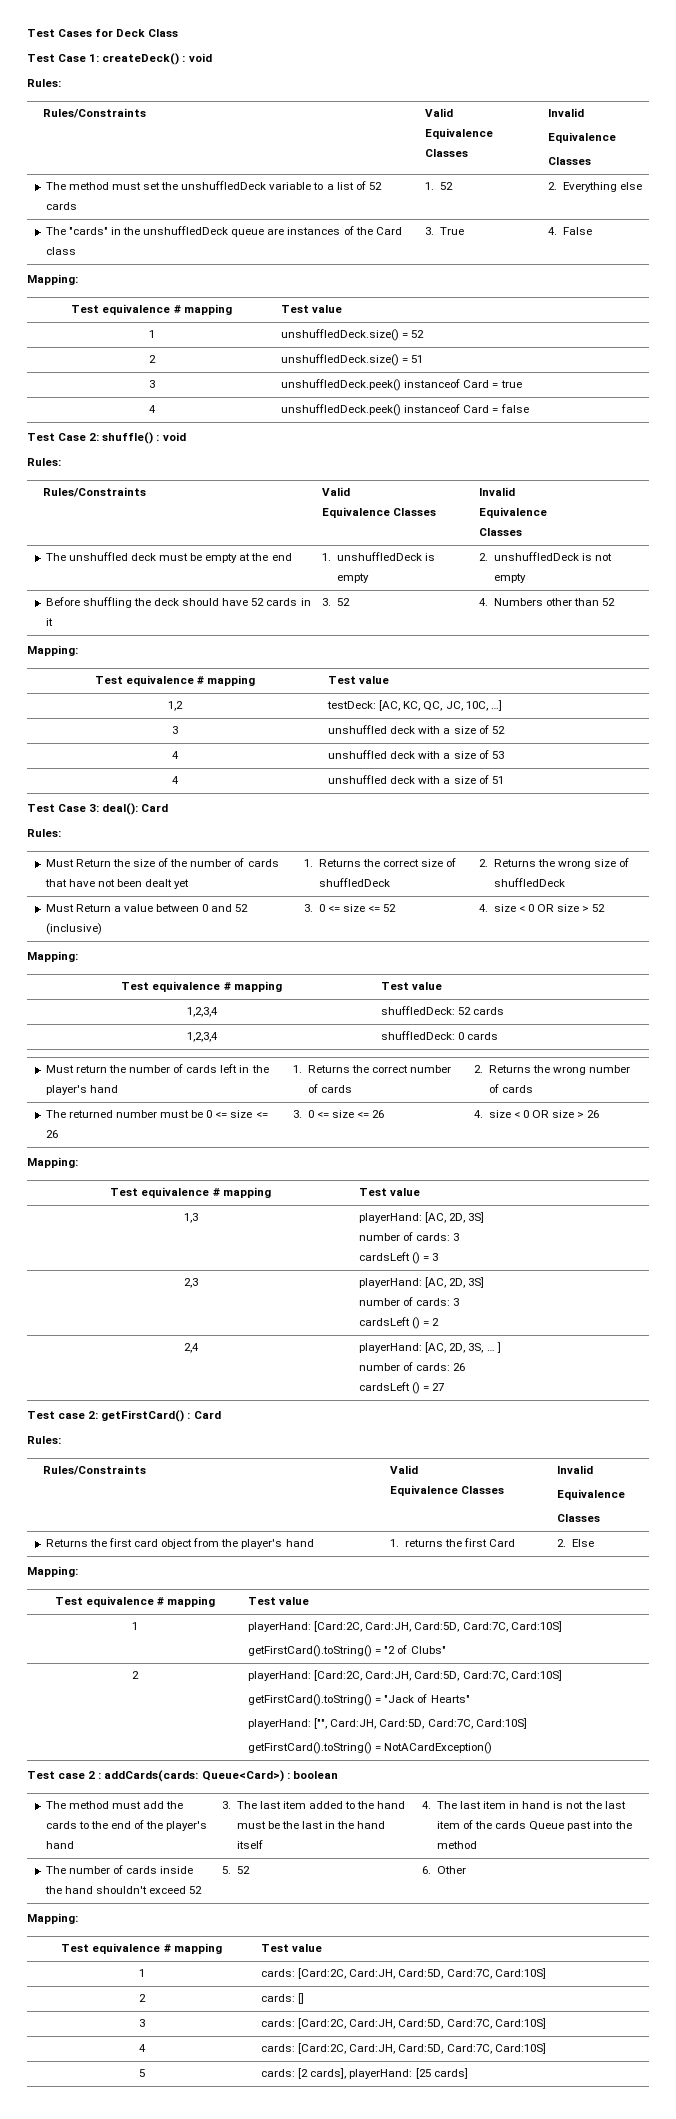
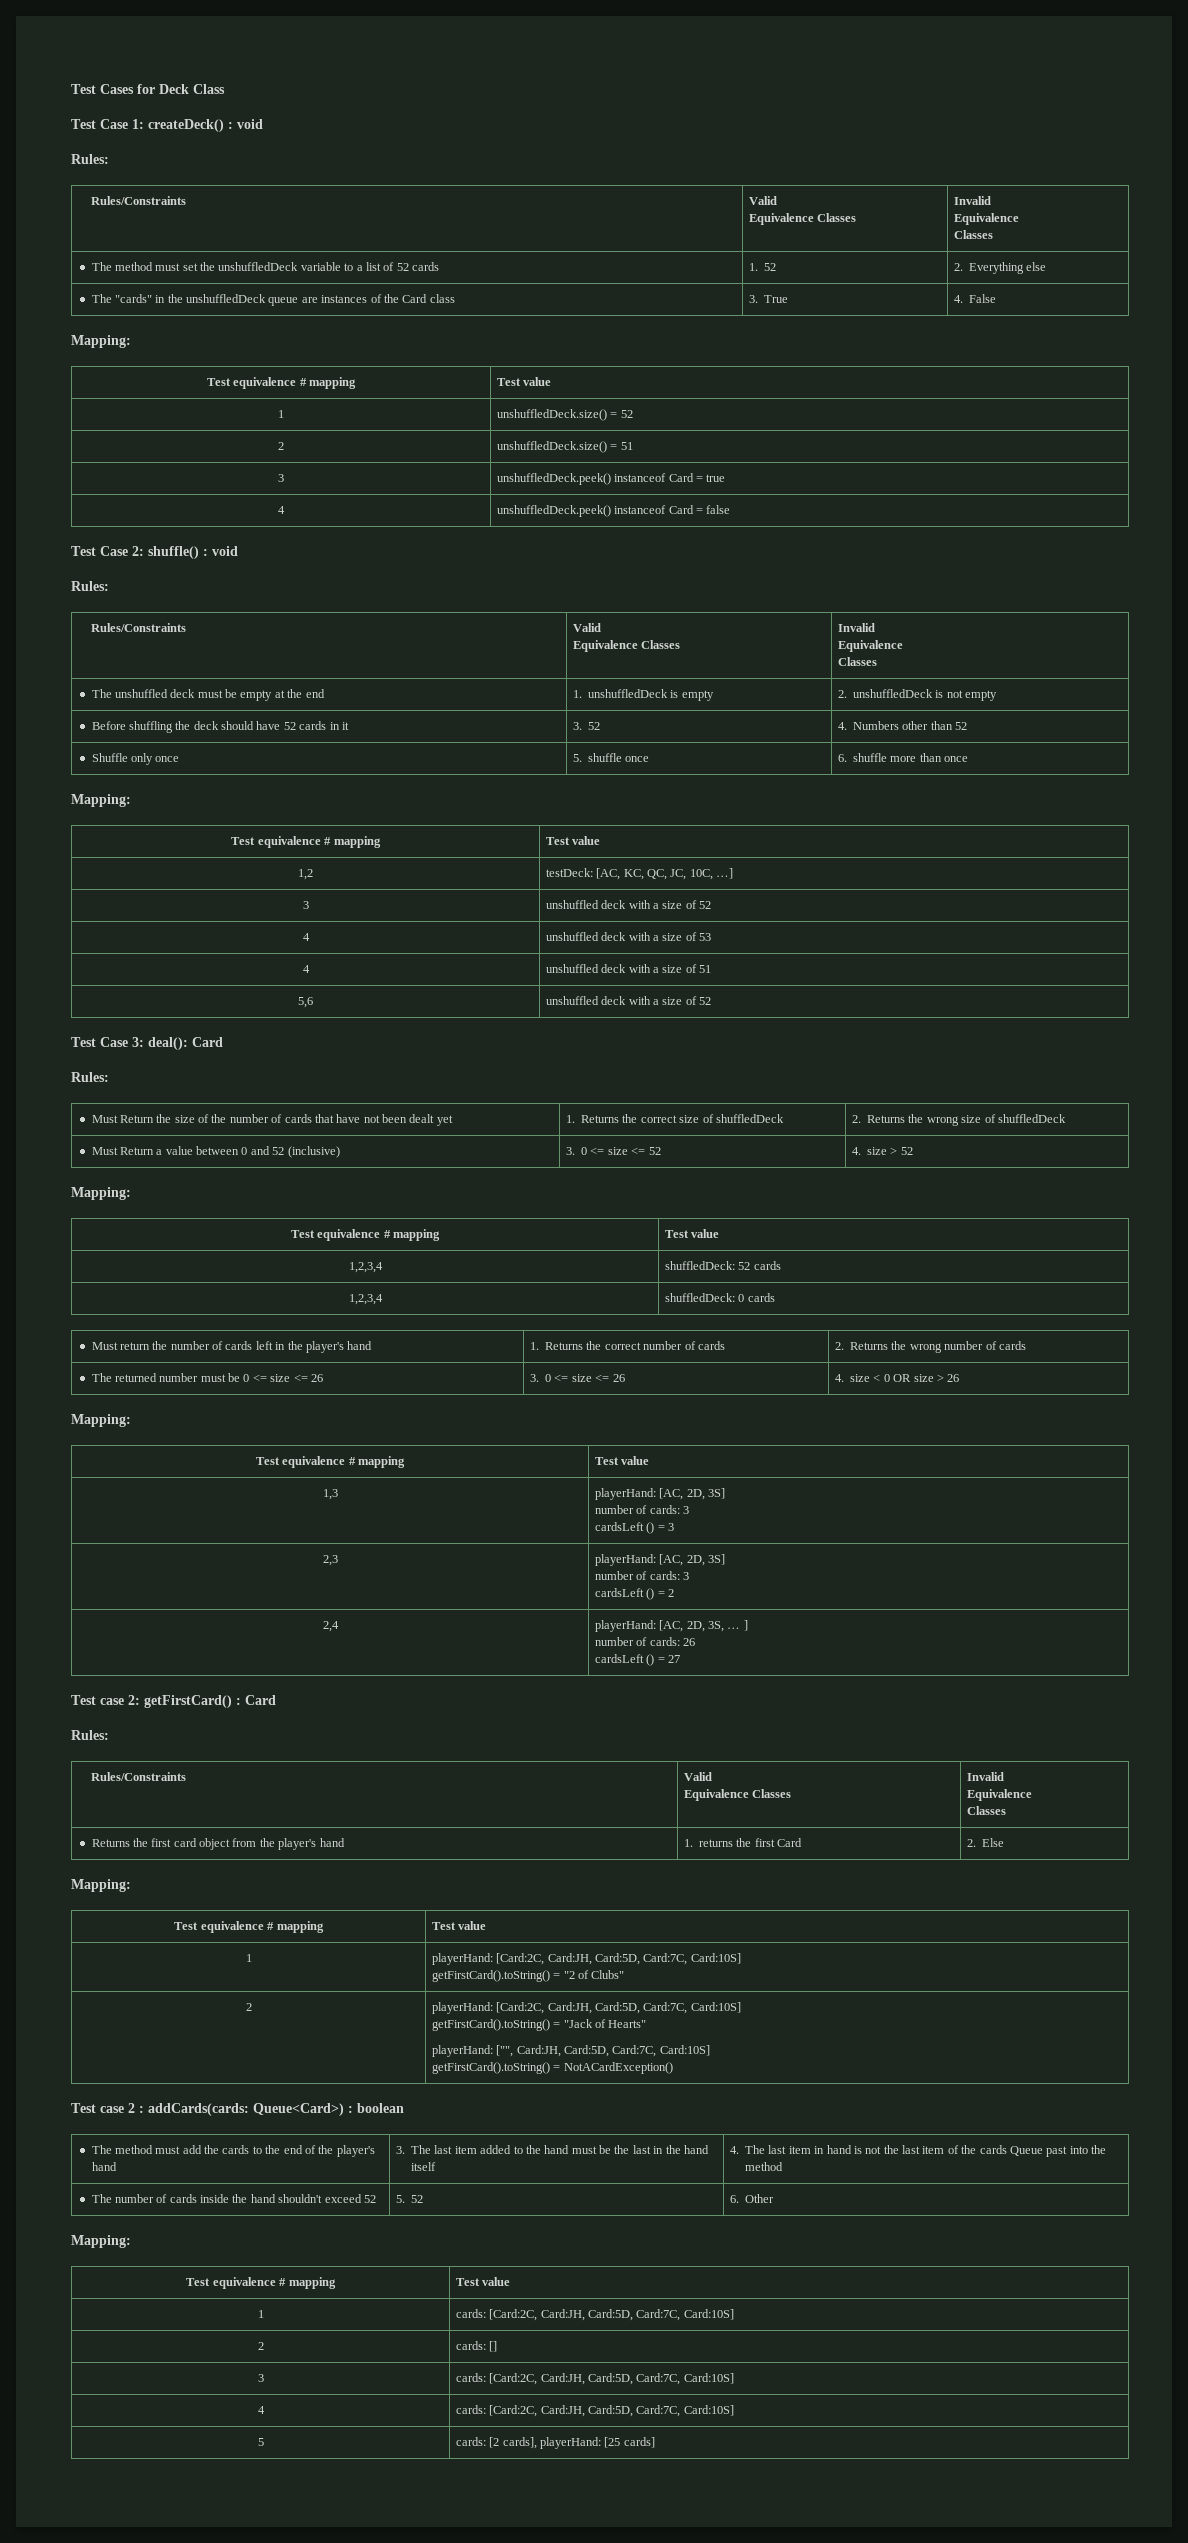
+ Shuffle only once | 5. shuffle once | 6. shuffle more than once
+ 5,6 | unshuffled deck with a size of 52
- Must Return a value between 0 and 52 (inclusive) | 3. 0 <= size <= 52 | 4. size < 0 OR size > 52
+ Must Return a value between 0 and 52 (inclusive) | 3. 0 <= size <= 52 | 4. size > 52

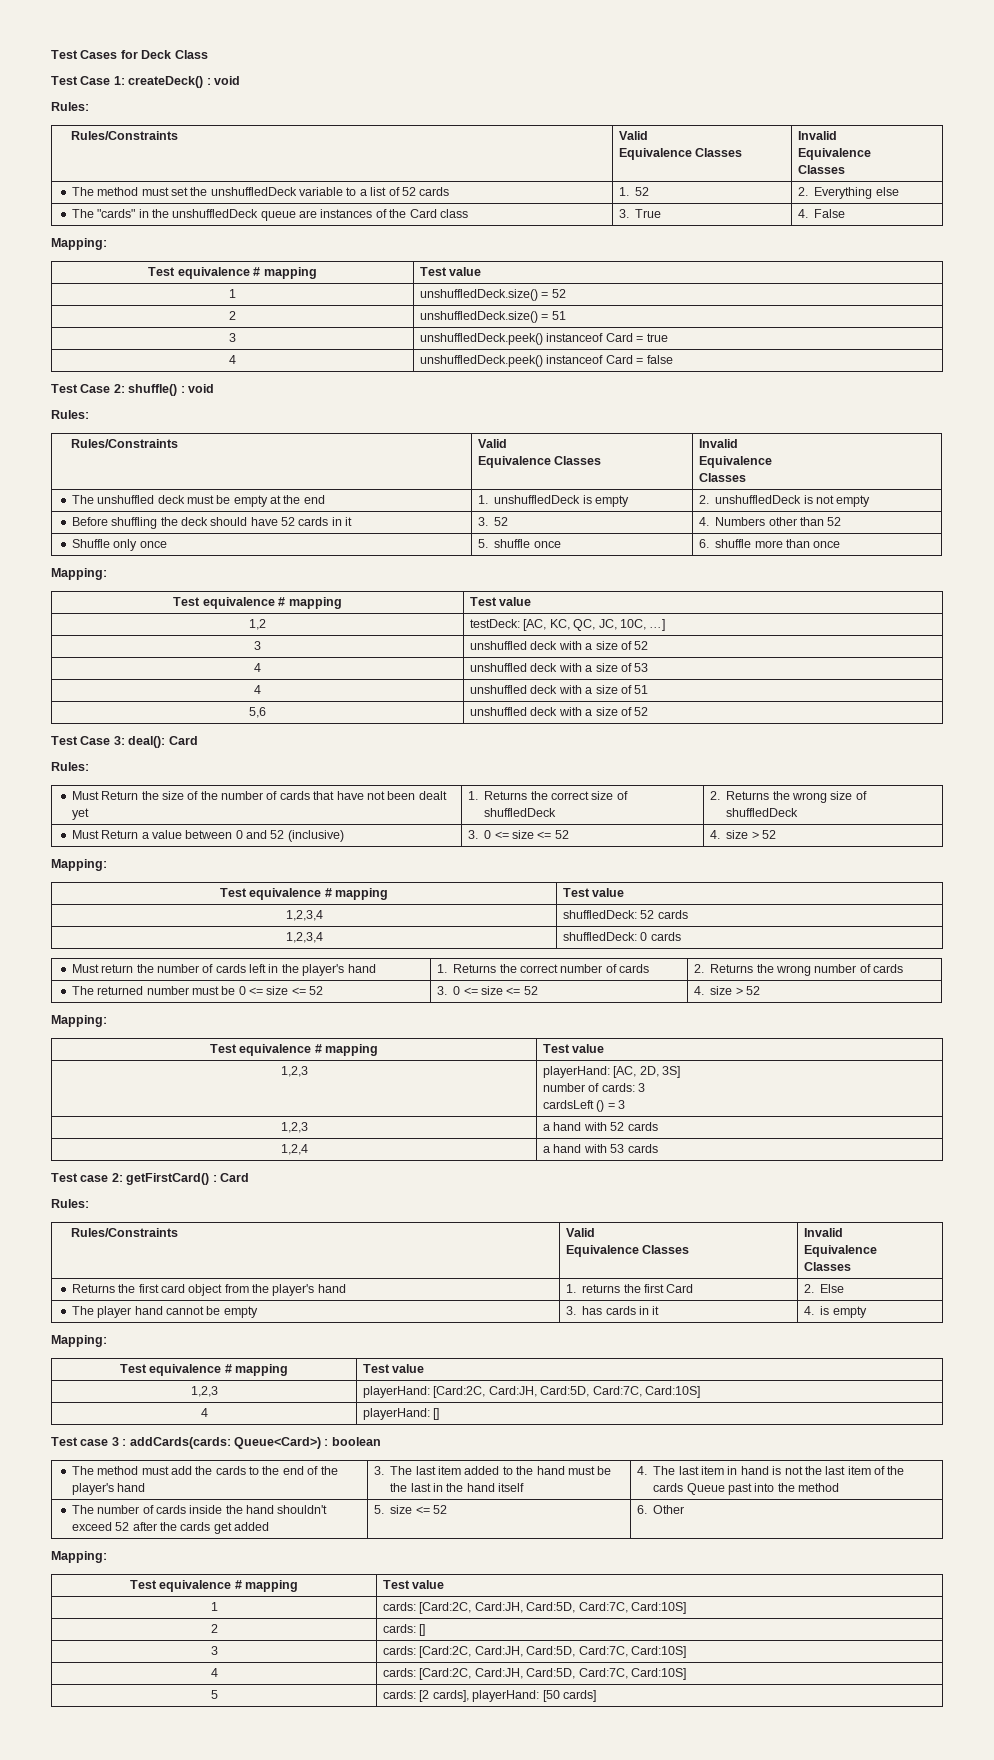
- The returned number must be 0 <= size <= 26 | 3. 0 <= size <= 26 | 4. size < 0 OR size > 26
+ The returned number must be 0 <= size <= 52 | 3. 0 <= size <= 52 | 4. size > 52
  Mapping:
  Test equivalence # mapping | Test value
- 1,3 | playerHand: [AC, 2D, 3S]
+ 1,2,3 | playerHand: [AC, 2D, 3S]
- 2,3 | playerHand: [AC, 2D, 3S]
- number of cards: 3
- cardsLeft () = 2
- 2,4 | playerHand: [AC, 2D, 3S, … ]
- number of cards: 26
- cardsLeft () = 27
+ 1,2,3 | a hand with 52 cards
+ 1,2,4 | a hand with 53 cards
  Returns the first card object from the player's hand | 1. returns the first Card | 2. Else
+ The player hand cannot be empty | 3. has cards in it | 4. is empty
  Mapping:
  Test equivalence # mapping | Test value
- 1 | playerHand: [Card:2C, Card:JH, Card:5D, Card:7C, Card:10S]
- getFirstCard().toString() = "2 of Clubs"
- 2 | playerHand: [Card:2C, Card:JH, Card:5D, Card:7C, Card:10S]
- getFirstCard().toString() = "Jack of Hearts"
- playerHand: ["", Card:JH, Card:5D, Card:7C, Card:10S]
- getFirstCard().toString() = NotACardException()
- Test case 2 : addCards(cards: Queue<Card>) : boolean
+ 1,2,3 | playerHand: [Card:2C, Card:JH, Card:5D, Card:7C, Card:10S]
+ 4 | playerHand: []
+ Test case 3 : addCards(cards: Queue<Card>) : boolean
- The number of cards inside the hand shouldn't exceed 52 | 5. 52 | 6. Other
+ The number of cards inside the hand shouldn't exceed 52 after the cards get added | 5. size <= 52 | 6. Other
- 5 | cards: [2 cards], playerHand: [25 cards]
+ 5 | cards: [2 cards], playerHand: [50 cards]

